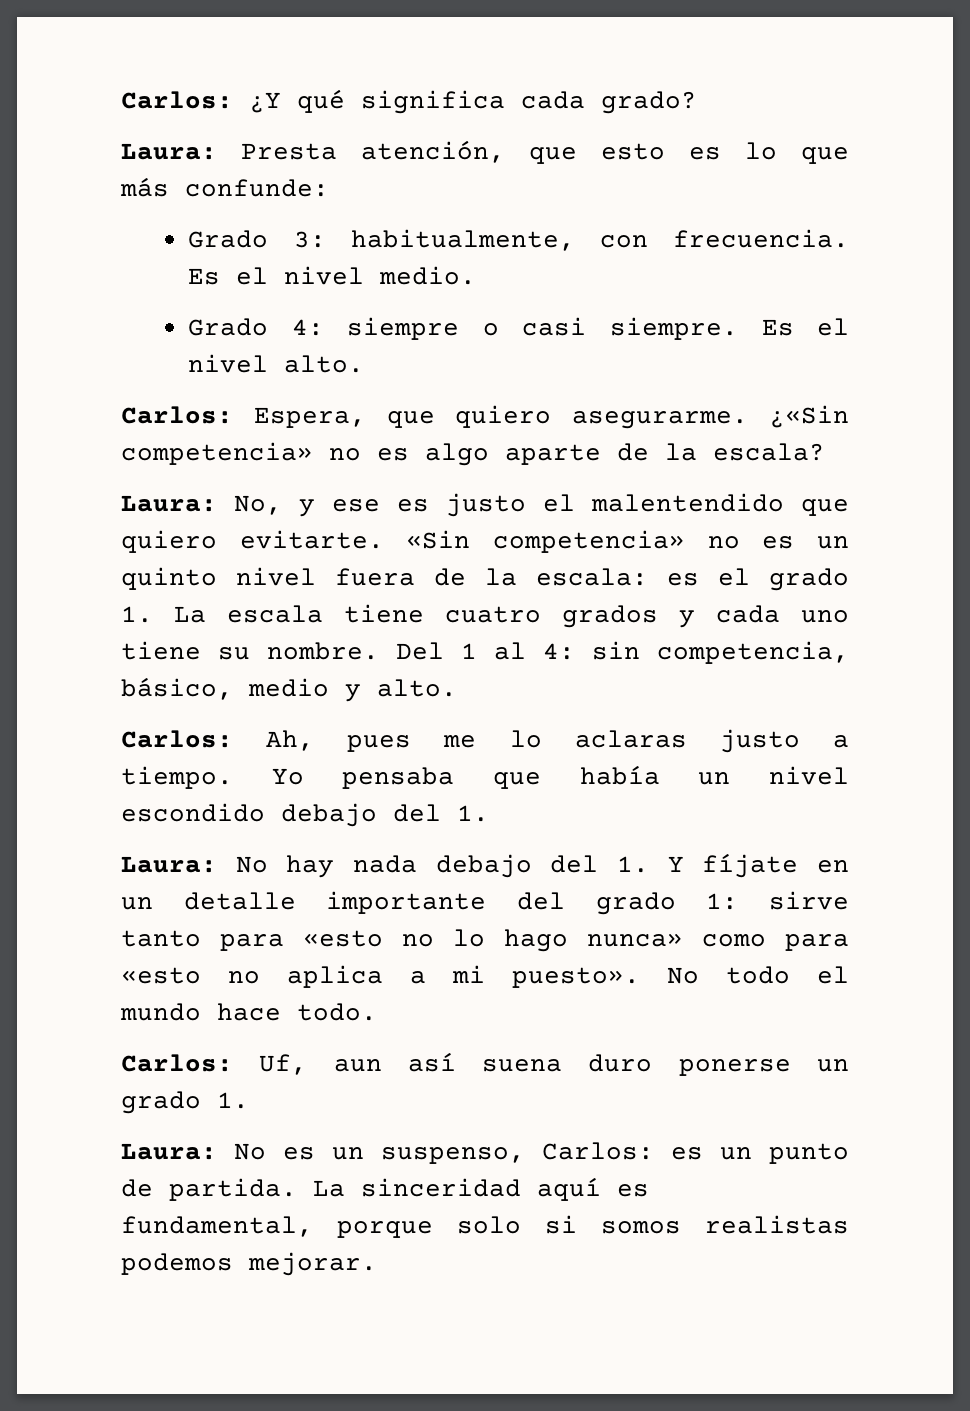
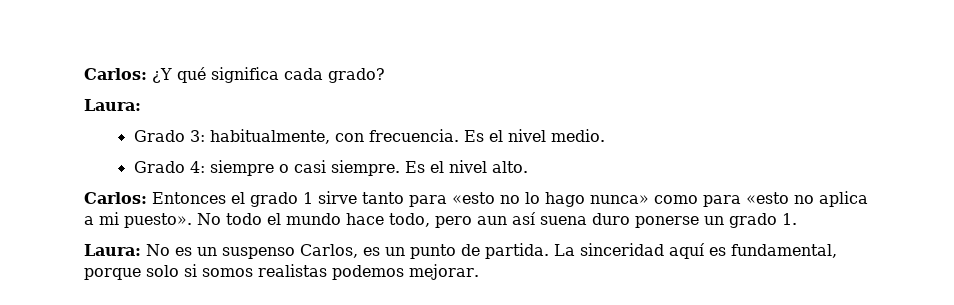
  Carlos: ¿Y qué significa cada grado?
- Laura: Presta atención, que esto es lo que más confunde:
+ Laura:
- Carlos: Espera, que quiero asegurarme. ¿«Sin competencia» no es algo aparte de la escala?
- Laura: No, y ese es justo el malentendido que quiero evitarte. «Sin competencia» no es un quinto nivel fuera de la escala: es el grado 1. La escala tiene cuatro grados y cada uno tiene su nombre. Del 1 al 4: sin competencia, básico, medio y alto.
- Carlos: Ah, pues me lo aclaras justo a tiempo. Yo pensaba que había un nivel escondido debajo del 1.
- Laura: No hay nada debajo del 1. Y fíjate en un detalle importante del grado 1: sirve tanto para «esto no lo hago nunca» como para «esto no aplica a mi puesto».
+ Carlos: Entonces el grado 1 sirve tanto para «esto no lo hago nunca» como para «esto no aplica a mi puesto».
- No todo el mundo hace todo.
- Carlos: Uf, aun así suena duro ponerse un grado 1.
+ No todo el mundo hace todo, pero aun así suena duro ponerse un grado 1.
- Laura: No es un suspenso, Carlos: es un punto de partida.
+ Laura: No es un suspenso Carlos, es un punto de partida.

